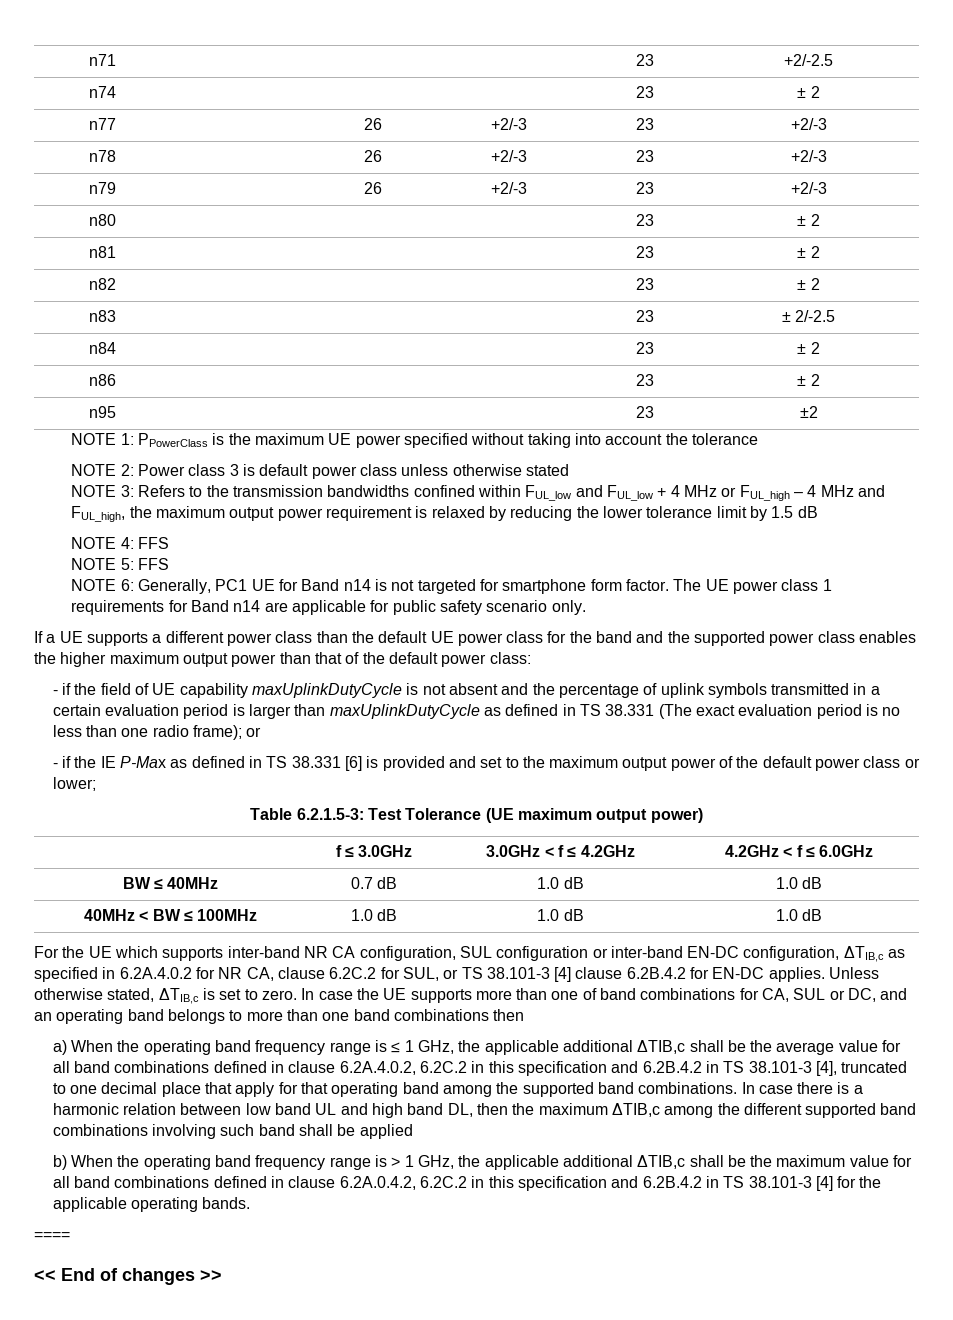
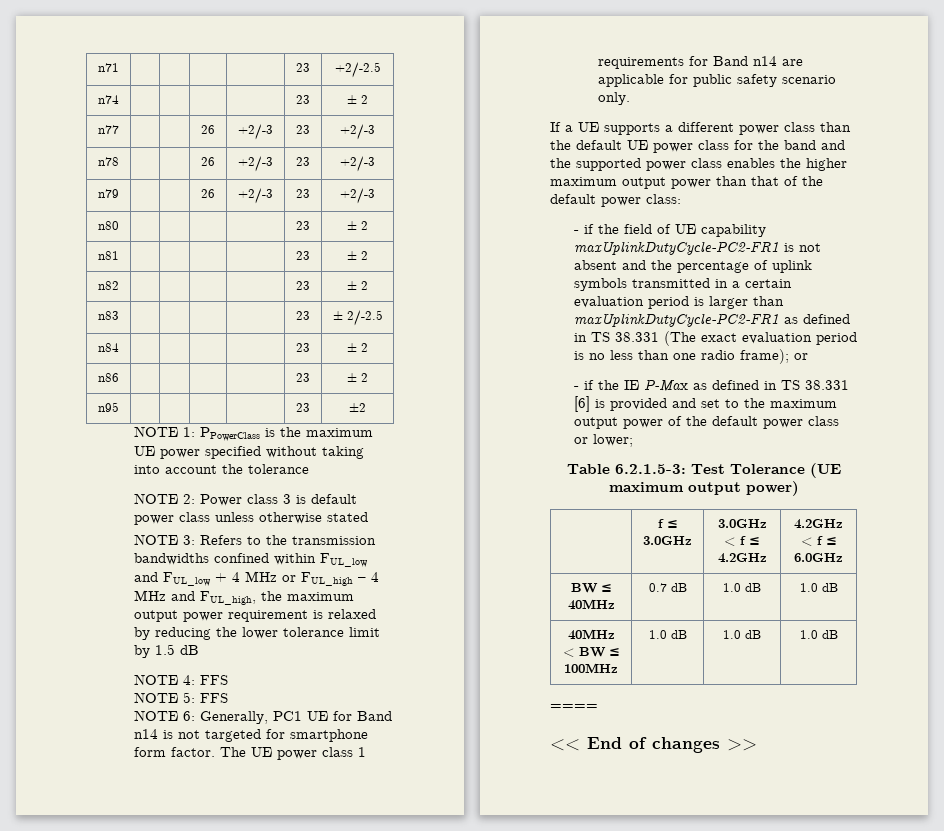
- - if the field of UE capability maxUplinkDutyCycle is not absent and the percentage of uplink symbols transmitted in a certain evaluation period is larger than maxUplinkDutyCycle as defined in TS 38.331 (The exact evaluation period is no less than one radio frame); or
+ - if the field of UE capability maxUplinkDutyCycle-PC2-FR1 is not absent and the percentage of uplink symbols transmitted in a certain evaluation period is larger than maxUplinkDutyCycle-PC2-FR1 as defined in TS 38.331 (The exact evaluation period is no less than one radio frame); or
- For the UE which supports inter-band NR CA configuration, SUL configuration or inter-band EN-DC configuration, ΔTIB,c as specified in 6.2A.4.0.2 for NR CA, clause 6.2C.2 for SUL, or TS 38.101-3 [4] clause 6.2B.4.2 for EN-DC applies. Unless otherwise stated, ΔTIB,c is set to zero. In case the UE supports more than one of band combinations for CA, SUL or DC, and an operating band belongs to more than one band combinations then
- a) When the operating band frequency range is ≤ 1 GHz, the applicable additional ΔTIB,c shall be the average value for all band combinations defined in clause 6.2A.4.0.2, 6.2C.2 in this specification and 6.2B.4.2 in TS 38.101-3 [4], truncated to one decimal place that apply for that operating band among the supported band combinations. In case there is a harmonic relation between low band UL and high band DL, then the maximum ΔTIB,c among the different supported band combinations involving such band shall be applied
- b) When the operating band frequency range is > 1 GHz, the applicable additional ΔTIB,c shall be the maximum value for all band combinations defined in clause 6.2A.0.4.2, 6.2C.2 in this specification and 6.2B.4.2 in TS 38.101-3 [4] for the applicable operating bands.

